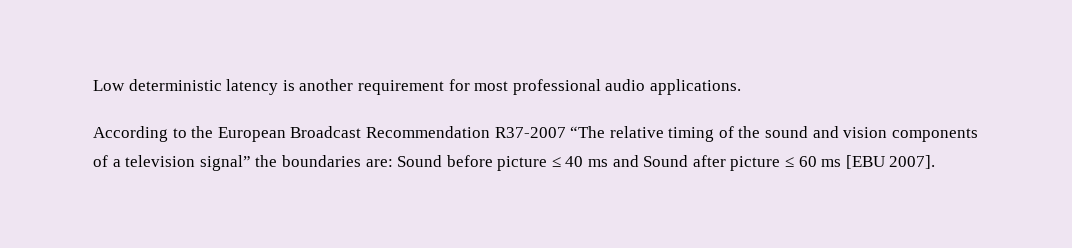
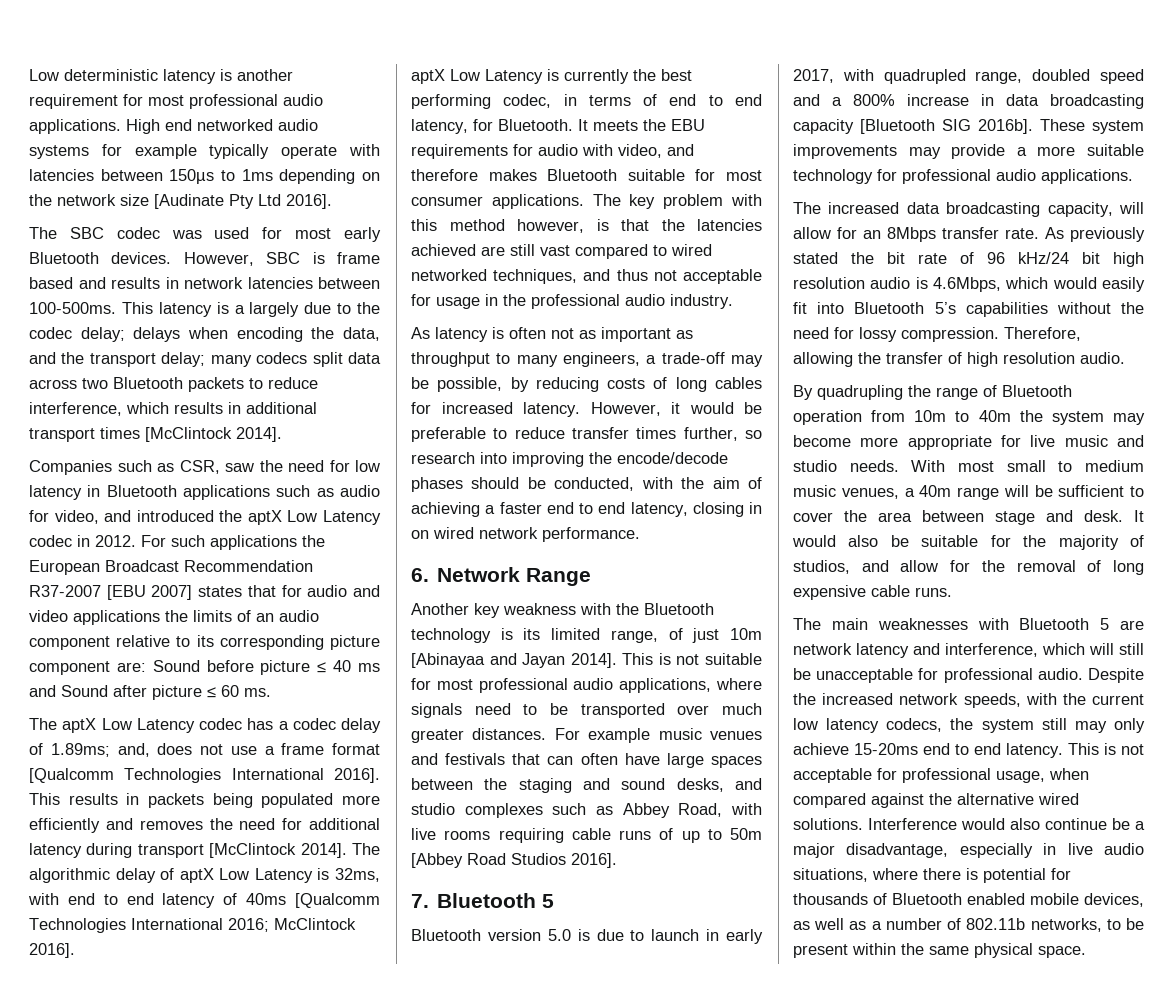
- Low deterministic latency is another requirement for most professional audio applications.
- According to the European Broadcast Recommendation R37-2007 “The relative timing of the sound and vision components of a television signal” the boundaries are: Sound before picture ≤ 40 ms and Sound after picture ≤ 60 ms [EBU 2007].
+ Low deterministic latency is another requirement for most professional audio applications. High end networked audio systems for example typically operate with latencies between 150µs to 1ms depending on the network size [Audinate Pty Ltd 2016].
+ The SBC codec was used for most early Bluetooth devices. However, SBC is frame based and results in network latencies between 100-500ms. This latency is a largely due to the codec delay; delays when encoding the data, and the transport delay; many codecs split data across two Bluetooth packets to reduce interference, which results in additional transport times [McClintock 2014].
+ Companies such as CSR, saw the need for low latency in Bluetooth applications such as audio for video, and introduced the aptX Low Latency codec in 2012. For such applications the European Broadcast Recommendation R37-2007 [EBU 2007] states that for audio and video applications the limits of an audio component relative to its corresponding picture component are: Sound before picture ≤ 40 ms and Sound after picture ≤ 60 ms.
+ The aptX Low Latency codec has a codec delay of 1.89ms; and, does not use a frame format [Qualcomm Technologies International 2016]. This results in packets being populated more efficiently and removes the need for additional latency during transport [McClintock 2014]. The algorithmic delay of aptX Low Latency is 32ms, with end to end latency of 40ms [Qualcomm Technologies International 2016; McClintock 2016].
+ aptX Low Latency is currently the best performing codec, in terms of end to end latency, for Bluetooth. It meets the EBU requirements for audio with video, and therefore makes Bluetooth suitable for most consumer applications. The key problem with this method however, is that the latencies achieved are still vast compared to wired networked techniques, and thus not acceptable for usage in the professional audio industry.
+ As latency is often not as important as throughput to many engineers, a trade-off may be possible, by reducing costs of long cables for increased latency. However, it would be preferable to reduce transfer times further, so research into improving the encode/decode phases should be conducted, with the aim of achieving a faster end to end latency, closing in on wired network performance.
+ 6. Network Range
+ Another key weakness with the Bluetooth technology is its limited range, of just 10m [Abinayaa and Jayan 2014]. This is not suitable for most professional audio applications, where signals need to be transported over much greater distances. For example music venues and festivals that can often have large spaces between the staging and sound desks, and studio complexes such as Abbey Road, with live rooms requiring cable runs of up to 50m [Abbey Road Studios 2016].
+ 7. Bluetooth 5
+ Bluetooth version 5.0 is due to launch in early 2017, with quadrupled range, doubled speed and a 800% increase in data broadcasting capacity [Bluetooth SIG 2016b]. These system improvements may provide a more suitable technology for professional audio applications.
+ The increased data broadcasting capacity, will allow for an 8Mbps transfer rate. As previously stated the bit rate of 96 kHz/24 bit high resolution audio is 4.6Mbps, which would easily fit into Bluetooth 5’s capabilities without the need for lossy compression. Therefore, allowing the transfer of high resolution audio.
+ By quadrupling the range of Bluetooth operation from 10m to 40m the system may become more appropriate for live music and studio needs. With most small to medium music venues, a 40m range will be sufficient to cover the area between stage and desk. It would also be suitable for the majority of studios, and allow for the removal of long expensive cable runs.
+ The main weaknesses with Bluetooth 5 are network latency and interference, which will still be unacceptable for professional audio. Despite the increased network speeds, with the current low latency codecs, the system still may only achieve 15-20ms end to end latency. This is not acceptable for professional usage, when compared against the alternative wired solutions. Interference would also continue be a major disadvantage, especially in live audio situations, where there is potential for thousands of Bluetooth enabled mobile devices, as well as a number of 802.11b networks, to be present within the same physical space.

